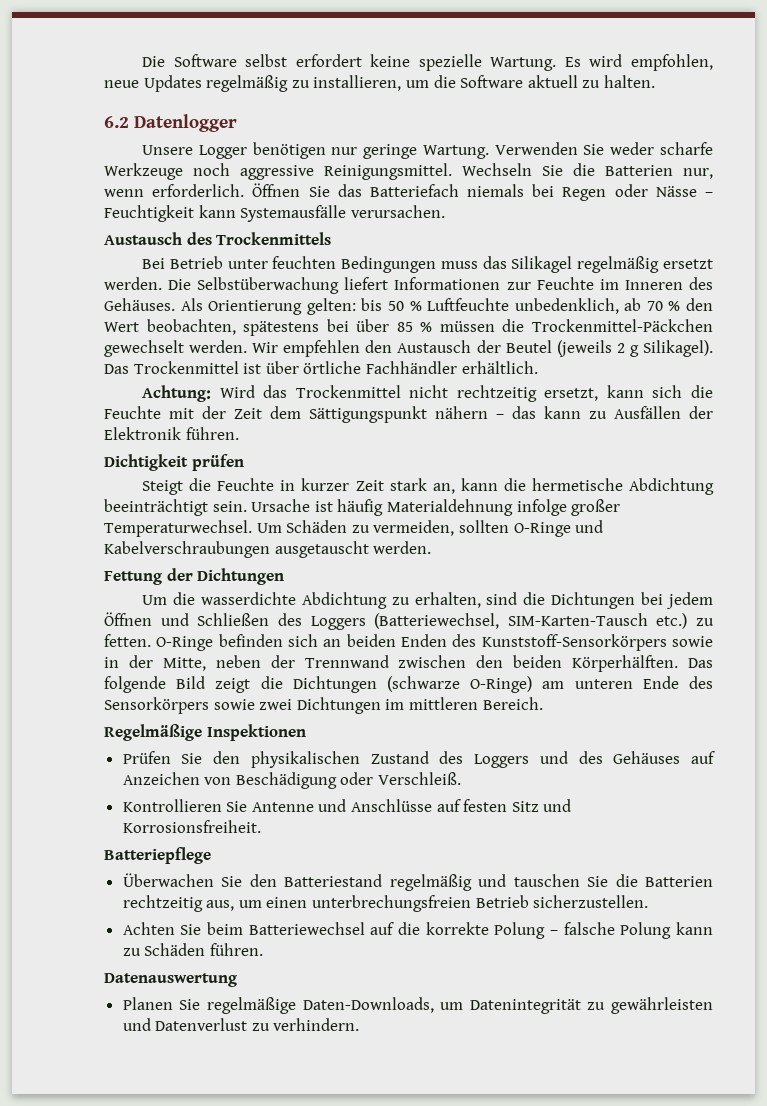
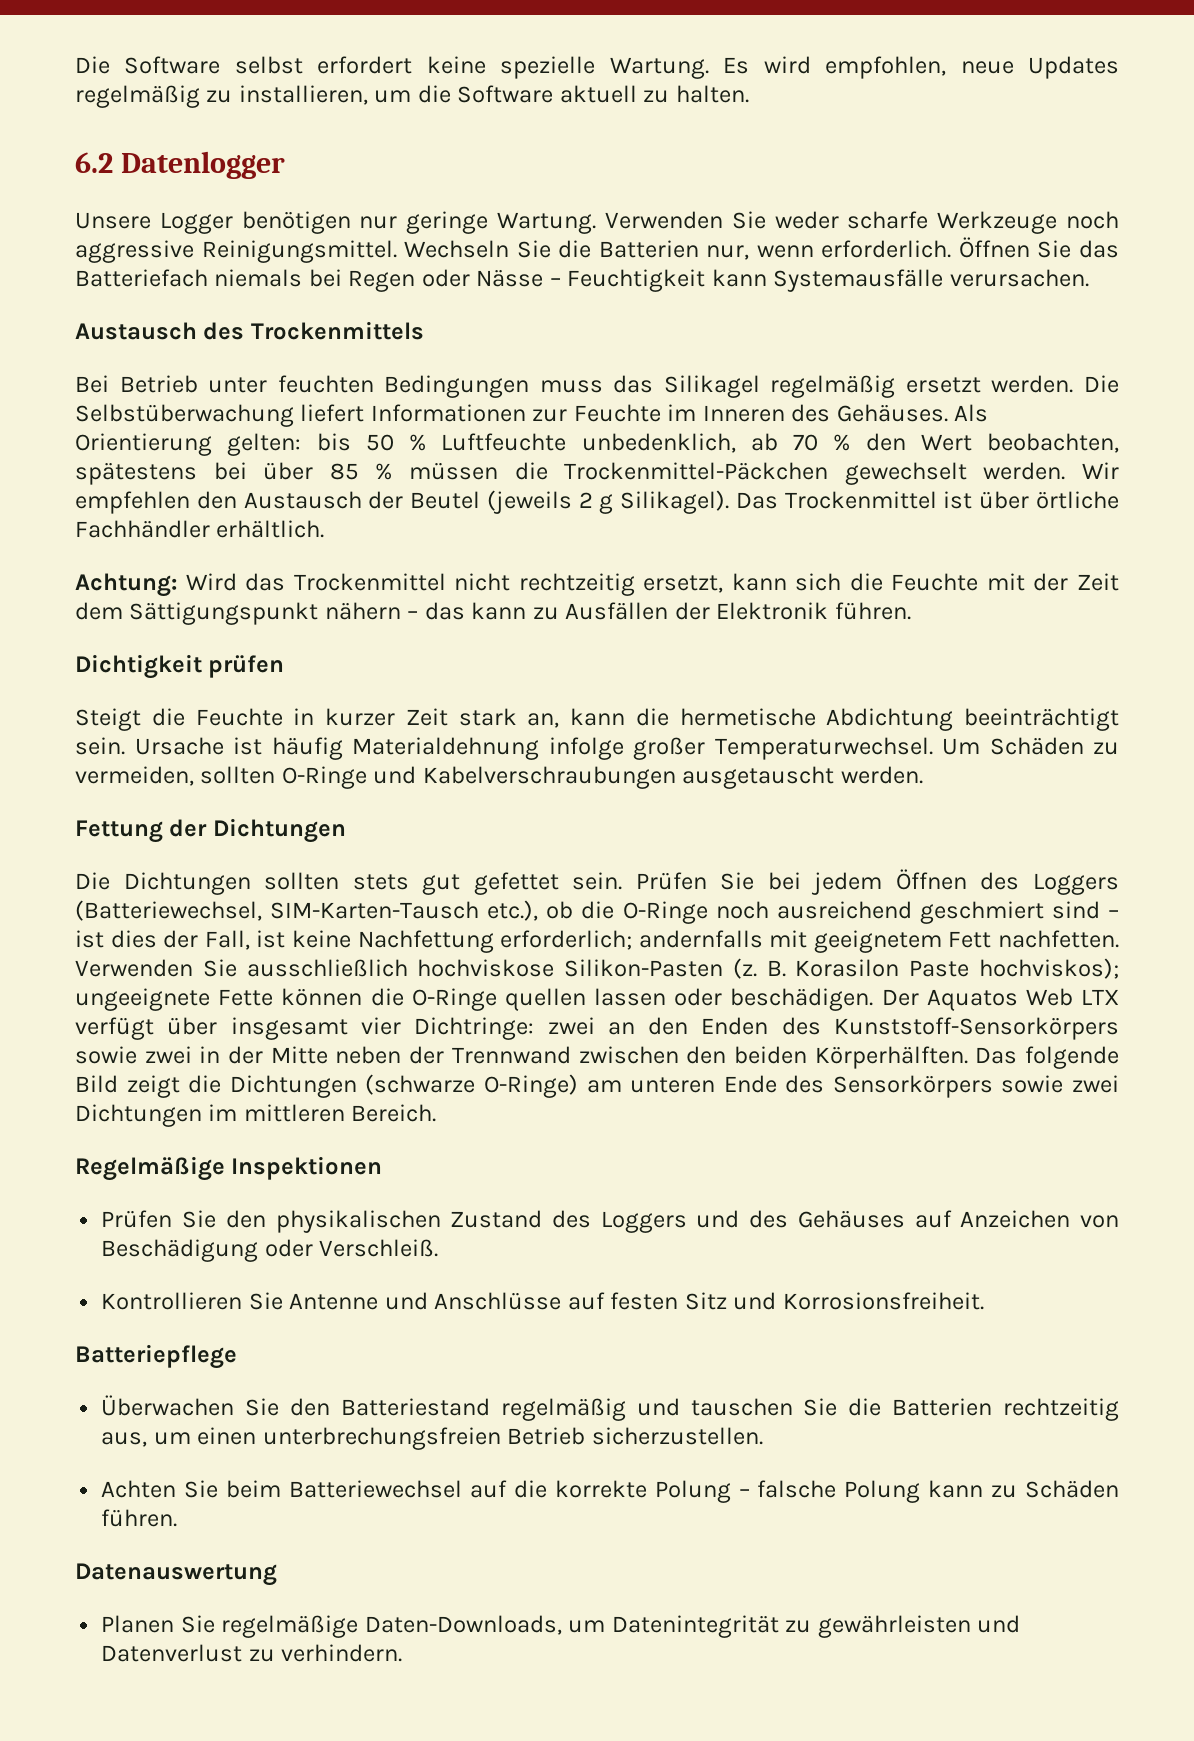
- Um die wasserdichte Abdichtung zu erhalten, sind die Dichtungen bei jedem Öffnen und Schließen des Loggers (Batteriewechsel, SIM-Karten-Tausch etc.) zu fetten. O-Ringe befinden sich an beiden Enden des Kunststoff-Sensorkörpers sowie in der Mitte, neben der Trennwand zwischen den beiden Körperhälften.
+ Die Dichtungen sollten stets gut gefettet sein. Prüfen Sie bei jedem Öffnen des Loggers (Batteriewechsel, SIM-Karten-Tausch etc.), ob die O-Ringe noch ausreichend geschmiert sind – ist dies der Fall, ist keine Nachfettung erforderlich; andernfalls mit geeignetem Fett nachfetten. Verwenden Sie ausschließlich hochviskose Silikon-Pasten (z. B. Korasilon Paste hochviskos); ungeeignete Fette können die O-Ringe quellen lassen oder beschädigen. Der Aquatos Web LTX verfügt über insgesamt vier Dichtringe: zwei an den Enden des Kunststoff-Sensorkörpers sowie zwei in der Mitte neben der Trennwand zwischen den beiden Körperhälften.

